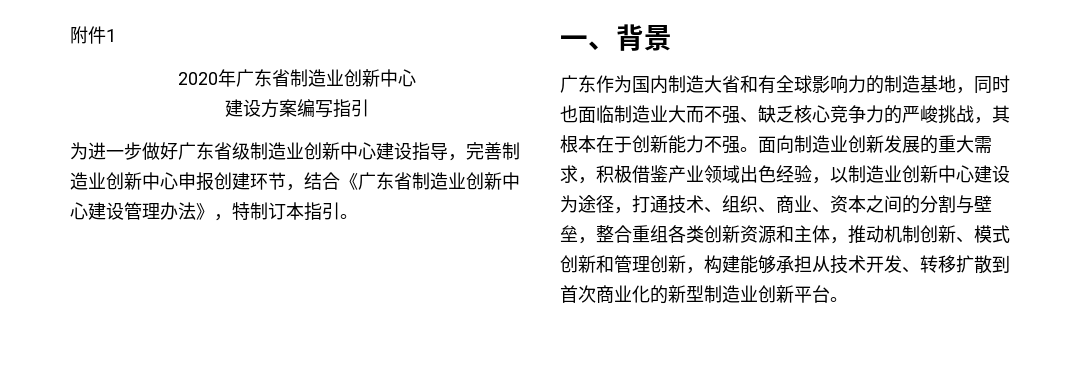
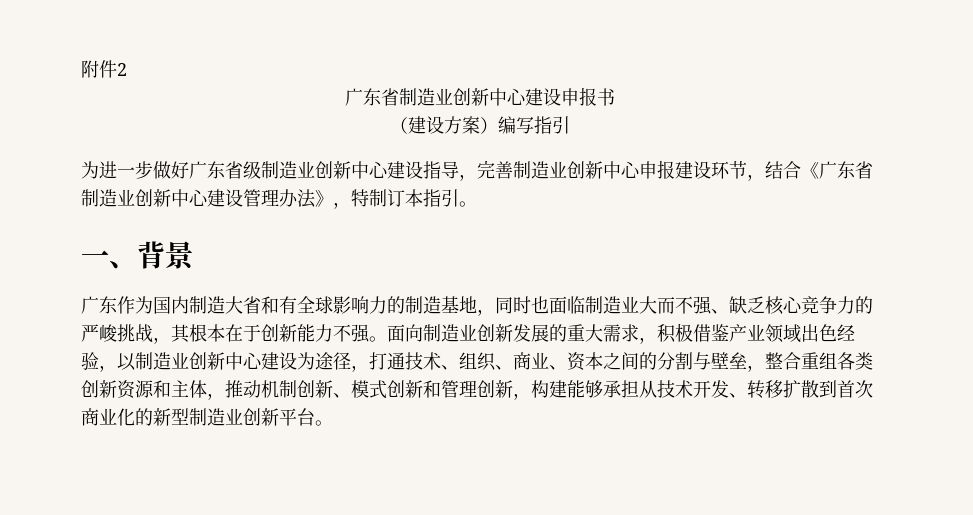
- 附件1
- 2020年广东省制造业创新中心
- 建设方案编写指引
+ 附件2
+ 广东省制造业创新中心建设申报书
+ （建设方案）编写指引
- 为进一步做好广东省级制造业创新中心建设指导，完善制造业创新中心申报创建环节，结合《广东省制造业创新中心建设管理办法》，特制订本指引。
+ 为进一步做好广东省级制造业创新中心建设指导，完善制造业创新中心申报建设环节，结合《广东省制造业创新中心建设管理办法》，特制订本指引。

